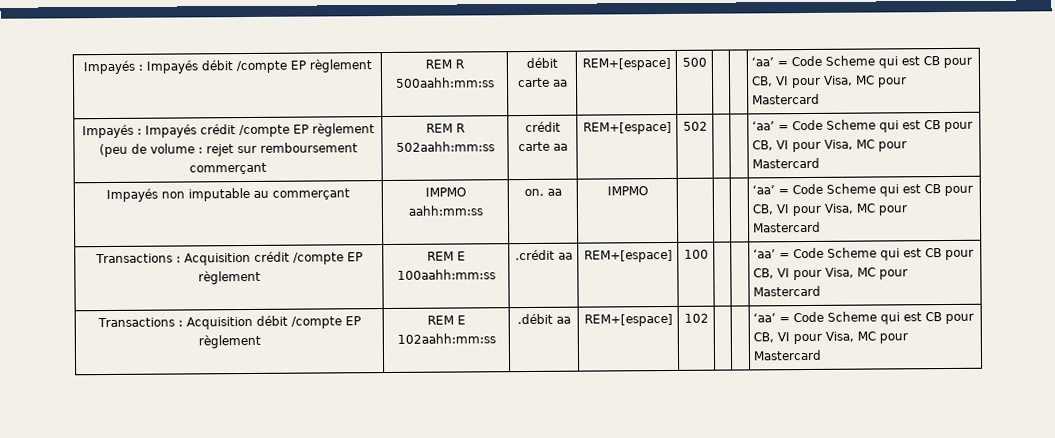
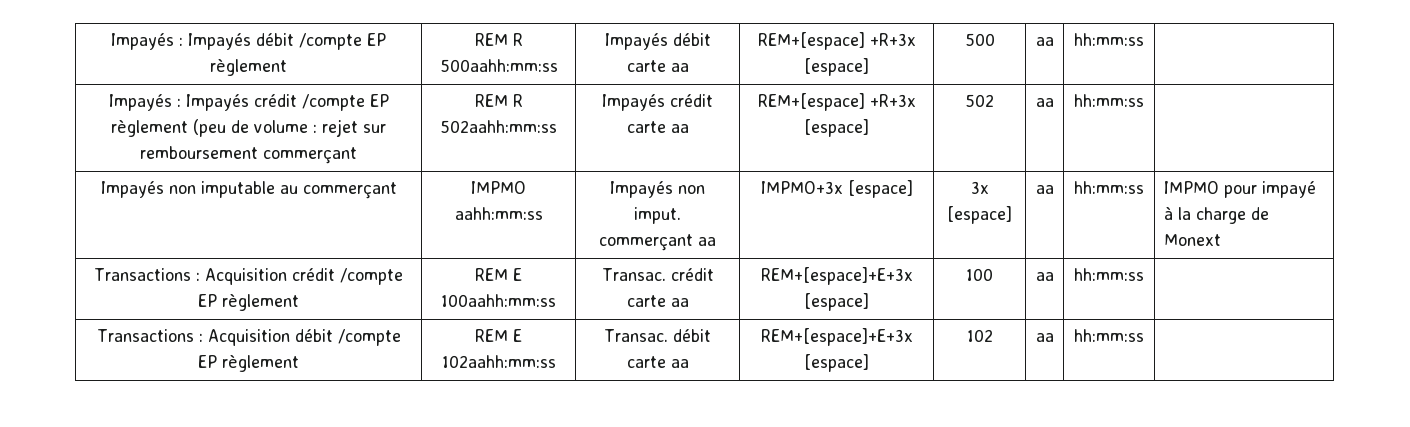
- Impayés : Impayés débit /compte EP règlement | REM R 500aahh:mm:ss | débit carte aa | REM+[espace] | 500 | | | ‘aa’ = Code Scheme qui est CB pour CB, VI pour Visa, MC pour Mastercard
+ Impayés : Impayés débit /compte EP règlement | REM R 500aahh:mm:ss | Impayés débit carte aa | REM+[espace] +R+3x [espace] | 500 | aa | hh:mm:ss |
- Impayés : Impayés crédit /compte EP règlement (peu de volume : rejet sur remboursement commerçant | REM R 502aahh:mm:ss | crédit carte aa | REM+[espace] | 502 | | | ‘aa’ = Code Scheme qui est CB pour CB, VI pour Visa, MC pour Mastercard
+ Impayés : Impayés crédit /compte EP règlement (peu de volume : rejet sur remboursement commerçant | REM R 502aahh:mm:ss | Impayés crédit carte aa | REM+[espace] +R+3x [espace] | 502 | aa | hh:mm:ss |
- Impayés non imputable au commerçant | IMPMO aahh:mm:ss | on. aa | IMPMO | | | | ‘aa’ = Code Scheme qui est CB pour CB, VI pour Visa, MC pour Mastercard
+ Impayés non imputable au commerçant | IMPMO aahh:mm:ss | Impayés non imput. commerçant aa | IMPMO+3x [espace] | 3x [espace] | aa | hh:mm:ss | IMPMO pour impayé à la charge de Monext
- Transactions : Acquisition crédit /compte EP règlement | REM E 100aahh:mm:ss | .crédit aa | REM+[espace] | 100 | | | ‘aa’ = Code Scheme qui est CB pour CB, VI pour Visa, MC pour Mastercard
+ Transactions : Acquisition crédit /compte EP règlement | REM E 100aahh:mm:ss | Transac. crédit carte aa | REM+[espace]+E+3x [espace] | 100 | aa | hh:mm:ss |
- Transactions : Acquisition débit /compte EP règlement | REM E 102aahh:mm:ss | .débit aa | REM+[espace] | 102 | | | ‘aa’ = Code Scheme qui est CB pour CB, VI pour Visa, MC pour Mastercard
+ Transactions : Acquisition débit /compte EP règlement | REM E 102aahh:mm:ss | Transac. débit carte aa | REM+[espace]+E+3x [espace] | 102 | aa | hh:mm:ss |

